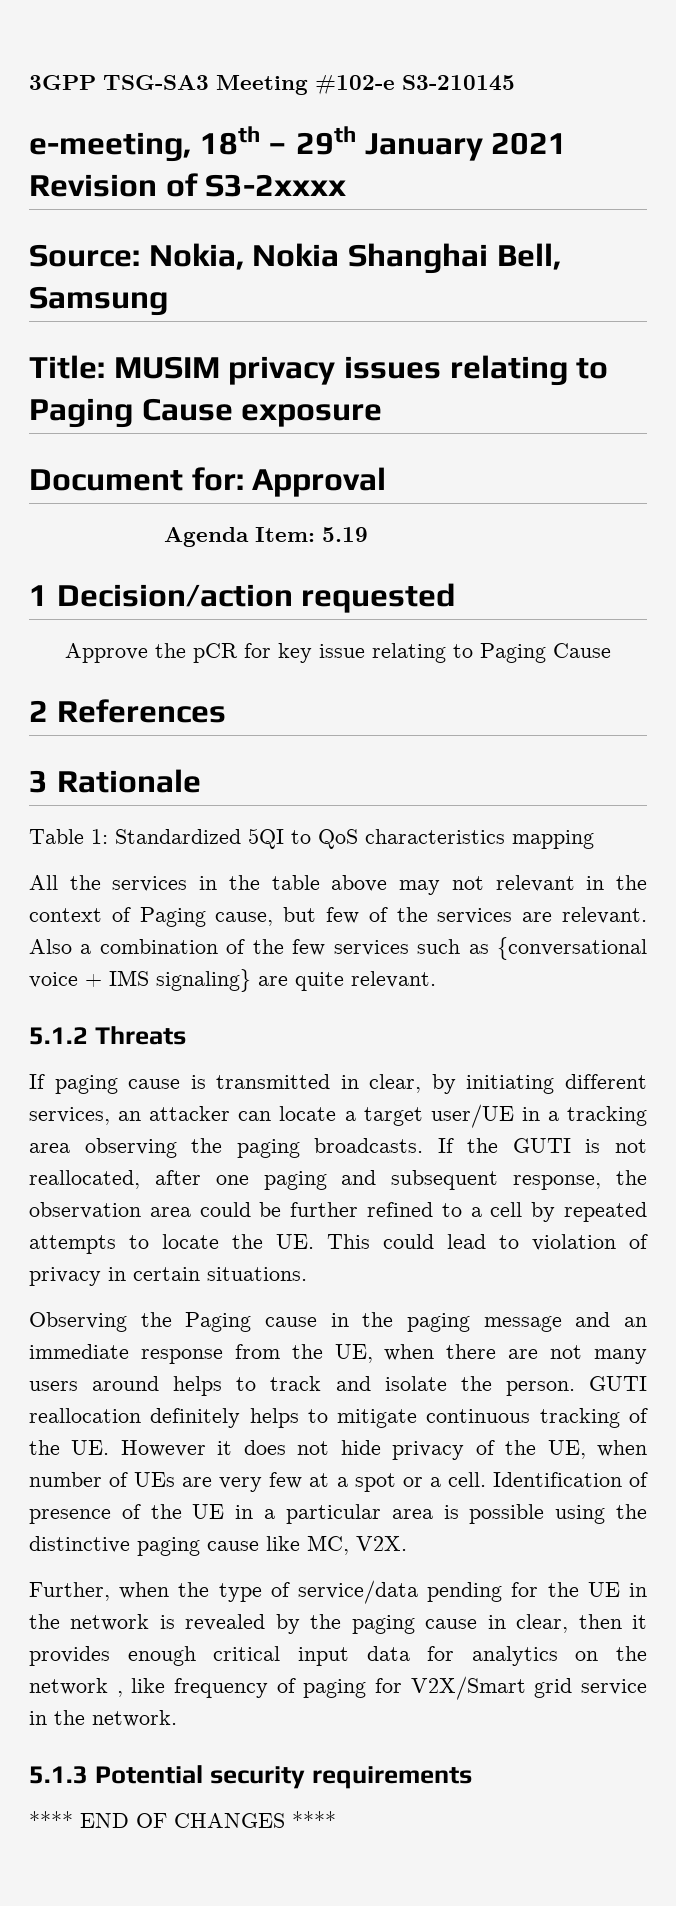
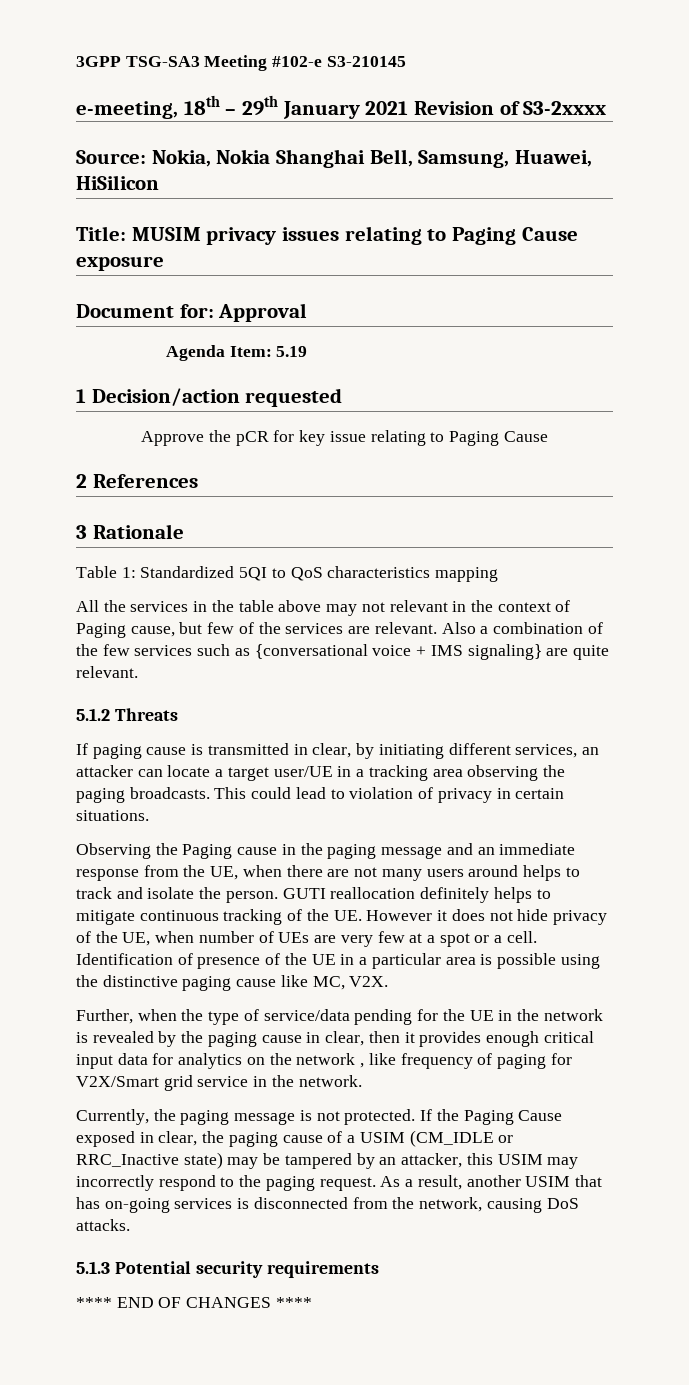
- Source: Nokia, Nokia Shanghai Bell, Samsung
+ Source: Nokia, Nokia Shanghai Bell, Samsung, Huawei, HiSilicon
- If the GUTI is not reallocated, after one paging and subsequent response, the observation area could be further refined to a cell by repeated attempts to locate the UE. This could lead to violation of privacy in certain situations.
+ This could lead to violation of privacy in certain situations.
+ Currently, the paging message is not protected. If the Paging Cause exposed in clear, the paging cause of a USIM (CM_IDLE or RRC_Inactive state) may be tampered by an attacker, this USIM may incorrectly respond to the paging request. As a result, another USIM that has on-going services is disconnected from the network, causing DoS attacks.

